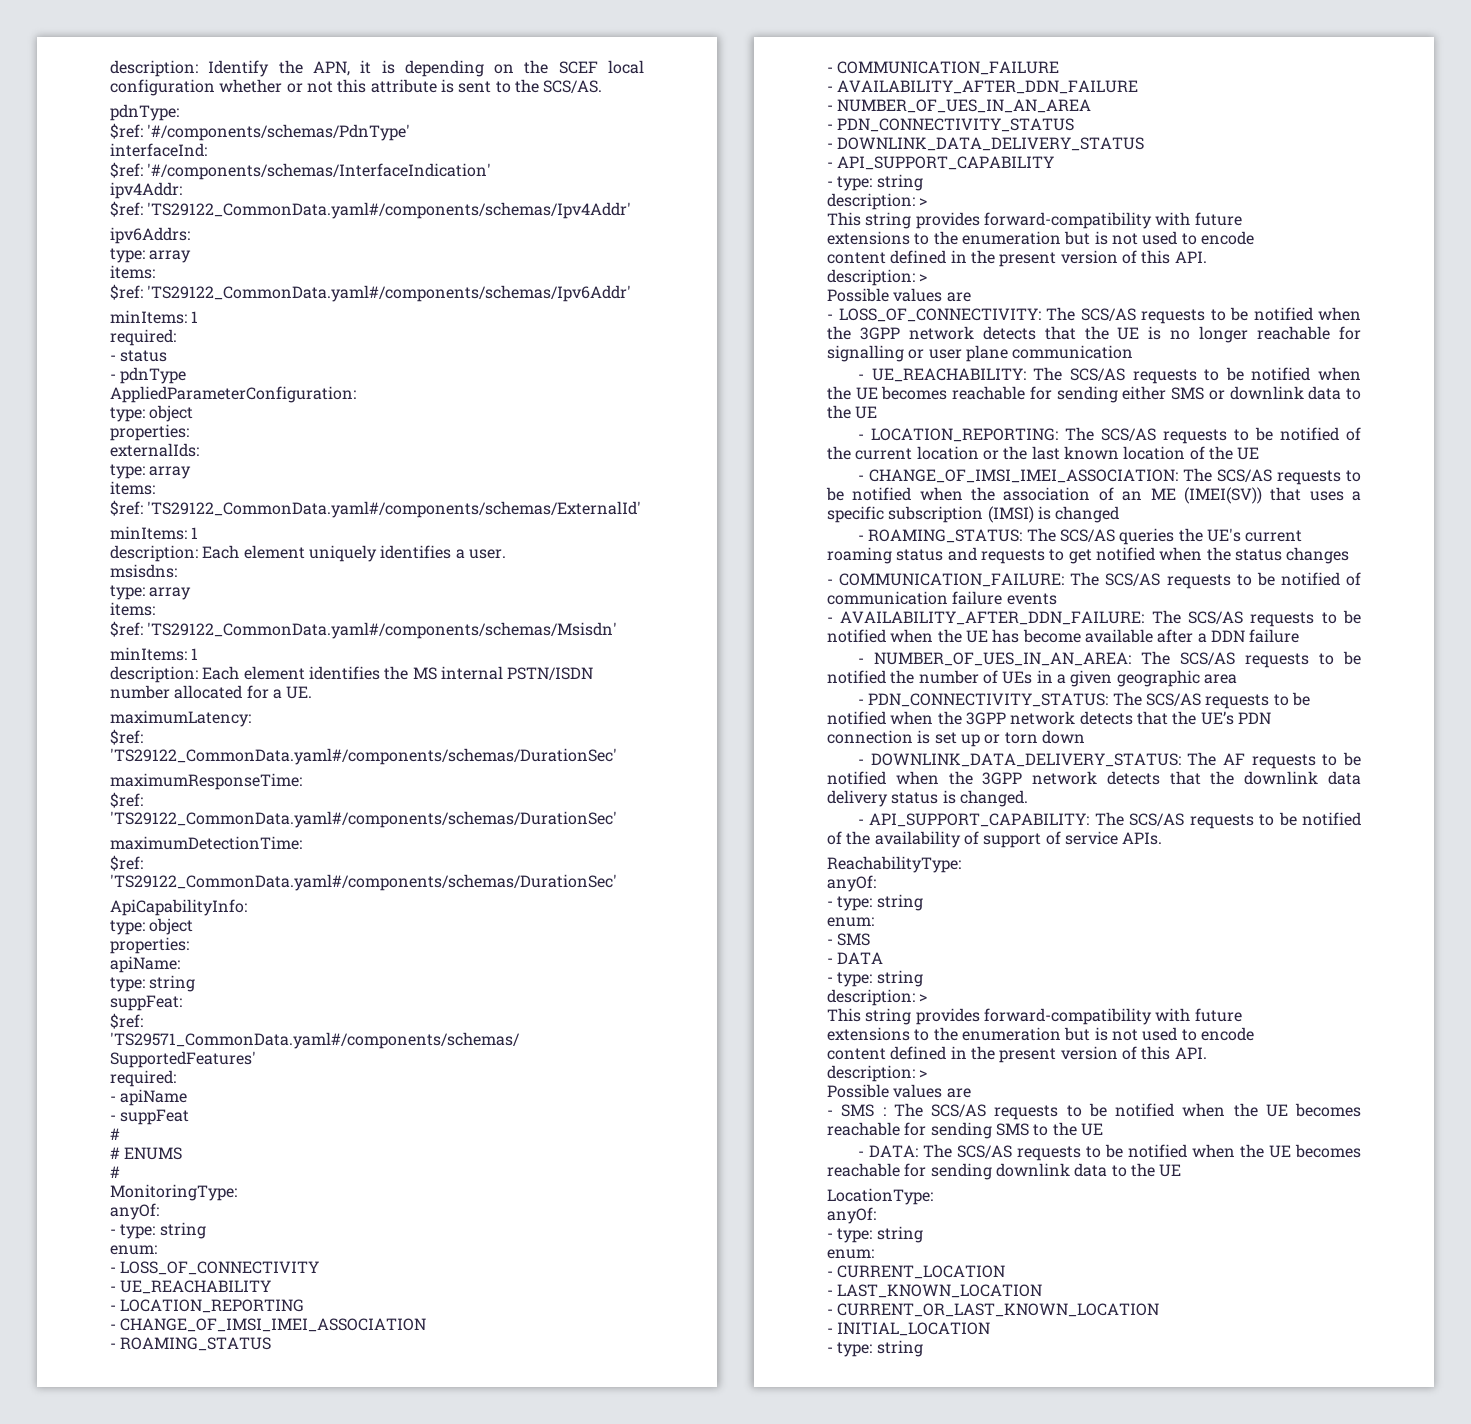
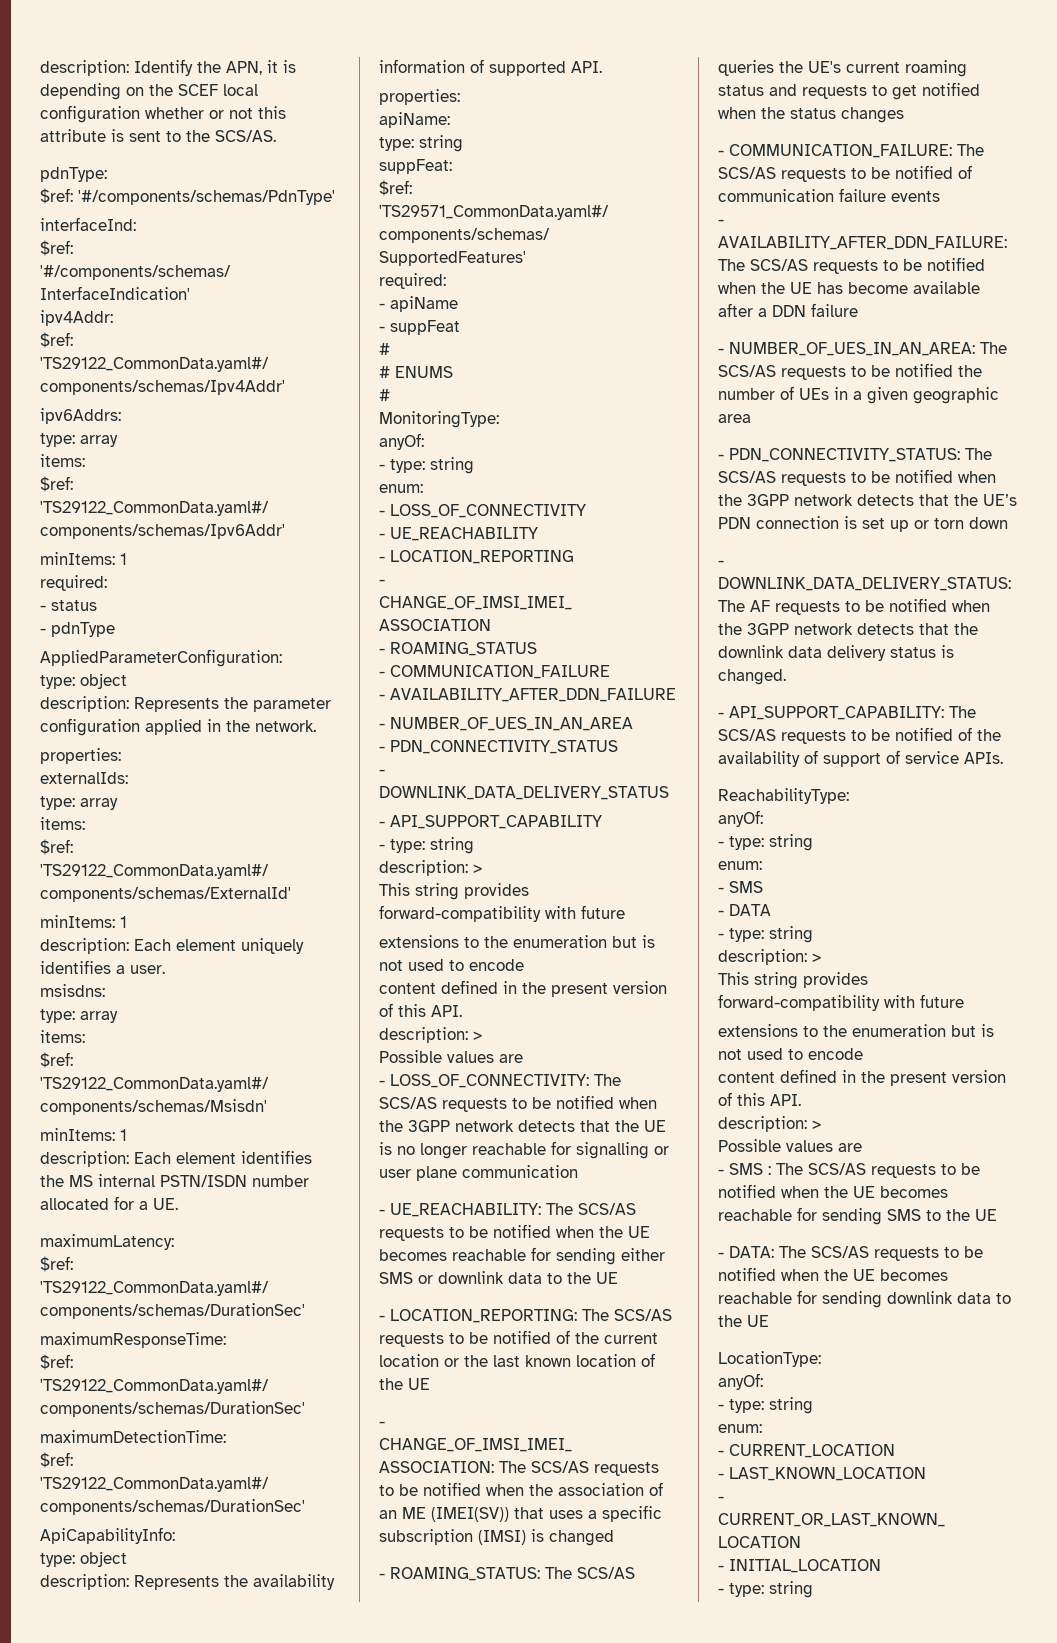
+ description: Represents the parameter configuration applied in the network.
+ description: Represents the availability information of supported API.

